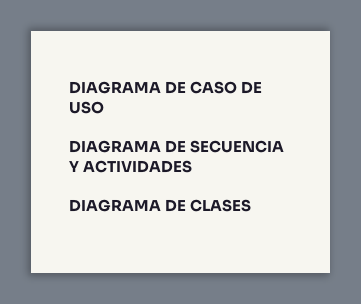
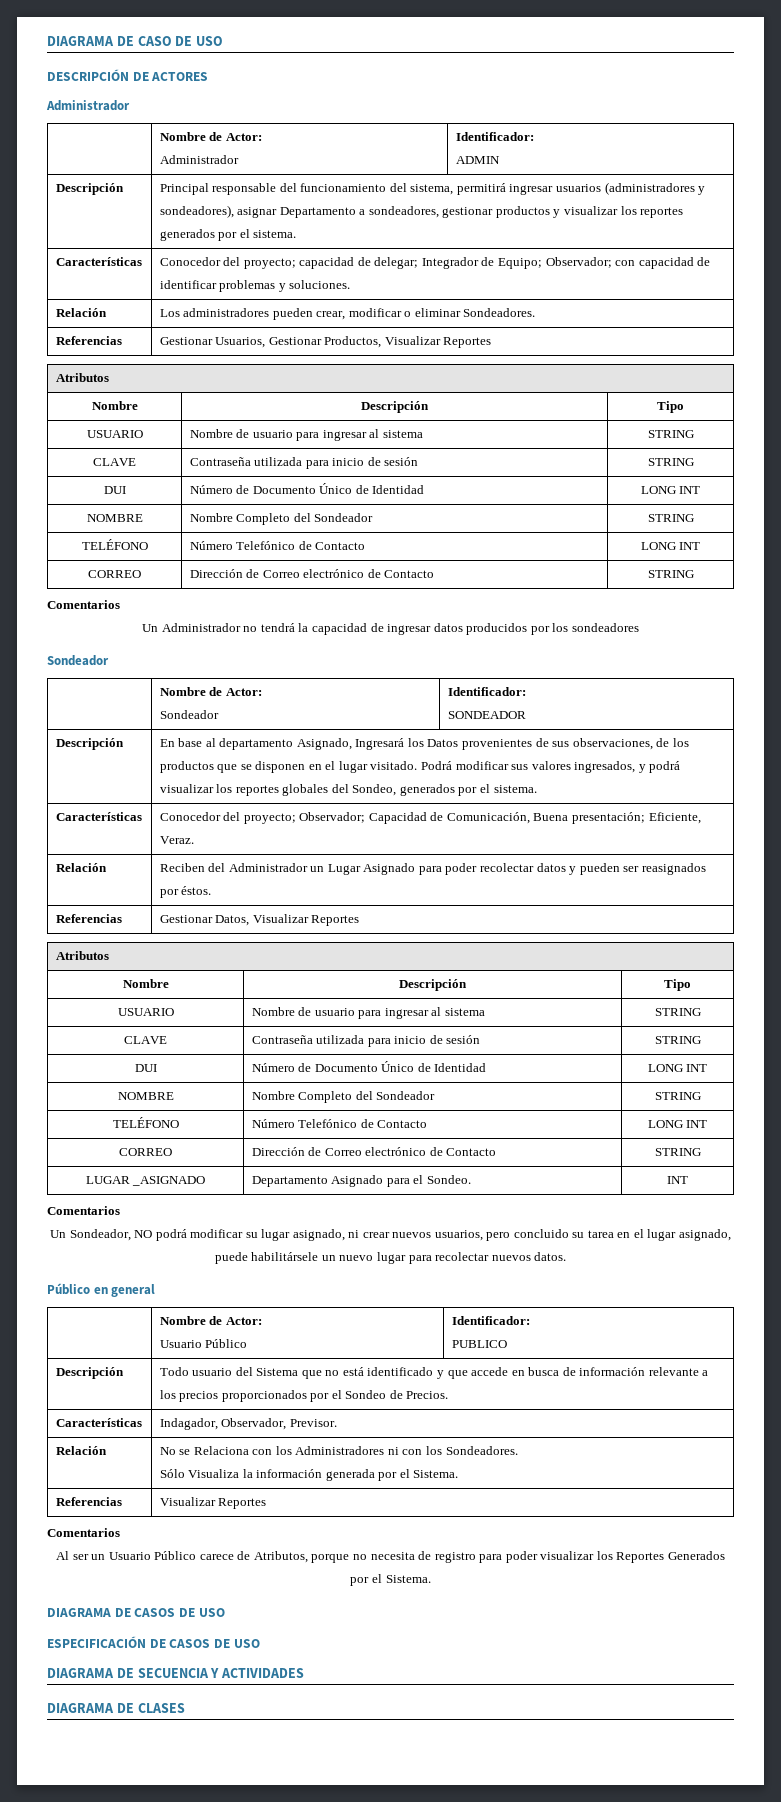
+ DESCRIPCIÓN DE ACTORES
+ Administrador
+ | Nombre de Actor:
+ Administrador | Identificador:
+ ADMIN
+ Descripción | Principal responsable del funcionamiento del sistema, permitirá ingresar usuarios (administradores y sondeadores), asignar Departamento a sondeadores, gestionar productos y visualizar los reportes generados por el sistema.
+ Características | Conocedor del proyecto; capacidad de delegar; Integrador de Equipo; Observador; con capacidad de identificar problemas y soluciones.
+ Relación | Los administradores pueden crear, modificar o eliminar Sondeadores.
+ Referencias | Gestionar Usuarios, Gestionar Productos, Visualizar Reportes
+ Atributos
+ Nombre | Descripción | Tipo
+ USUARIO | Nombre de usuario para ingresar al sistema | STRING
+ CLAVE | Contraseña utilizada para inicio de sesión | STRING
+ DUI | Número de Documento Único de Identidad | LONG INT
+ NOMBRE | Nombre Completo del Sondeador | STRING
+ TELÉFONO | Número Telefónico de Contacto | LONG INT
+ CORREO | Dirección de Correo electrónico de Contacto | STRING
+ Comentarios
+ Un Administrador no tendrá la capacidad de ingresar datos producidos por los sondeadores
+ Sondeador
+ | Nombre de Actor:
+ Sondeador | Identificador:
+ SONDEADOR
+ Descripción | En base al departamento Asignado, Ingresará los Datos provenientes de sus observaciones, de los productos que se disponen en el lugar visitado. Podrá modificar sus valores ingresados, y podrá visualizar los reportes globales del Sondeo, generados por el sistema.
+ Características | Conocedor del proyecto; Observador; Capacidad de Comunicación, Buena presentación; Eficiente, Veraz.
+ Relación | Reciben del Administrador un Lugar Asignado para poder recolectar datos y pueden ser reasignados por éstos.
+ Referencias | Gestionar Datos, Visualizar Reportes
+ Atributos
+ Nombre | Descripción | Tipo
+ USUARIO | Nombre de usuario para ingresar al sistema | STRING
+ CLAVE | Contraseña utilizada para inicio de sesión | STRING
+ DUI | Número de Documento Único de Identidad | LONG INT
+ NOMBRE | Nombre Completo del Sondeador | STRING
+ TELÉFONO | Número Telefónico de Contacto | LONG INT
+ CORREO | Dirección de Correo electrónico de Contacto | STRING
+ LUGAR _ASIGNADO | Departamento Asignado para el Sondeo. | INT
+ Comentarios
+ Un Sondeador, NO podrá modificar su lugar asignado, ni crear nuevos usuarios, pero concluido su tarea en el lugar asignado, puede habilitársele un nuevo lugar para recolectar nuevos datos.
+ Público en general
+ | Nombre de Actor:
+ Usuario Público | Identificador:
+ PUBLICO
+ Descripción | Todo usuario del Sistema que no está identificado y que accede en busca de información relevante a los precios proporcionados por el Sondeo de Precios.
+ Características | Indagador, Observador, Previsor.
+ Relación | No se Relaciona con los Administradores ni con los Sondeadores.
+ Sólo Visualiza la información generada por el Sistema.
+ Referencias | Visualizar Reportes
+ Comentarios
+ Al ser un Usuario Público carece de Atributos, porque no necesita de registro para poder visualizar los Reportes Generados por el Sistema.
+ DIAGRAMA DE CASOS DE USO
+ ESPECIFICACIÓN DE CASOS DE USO

